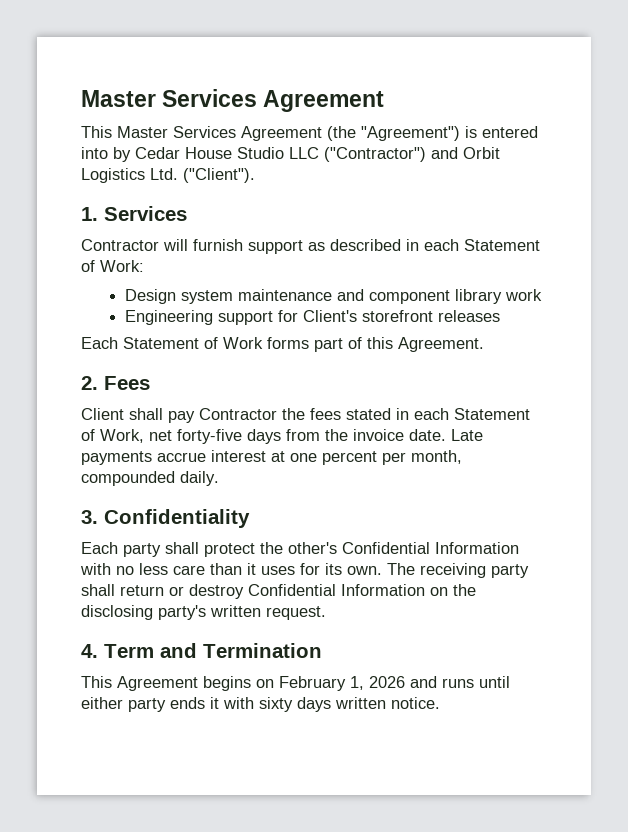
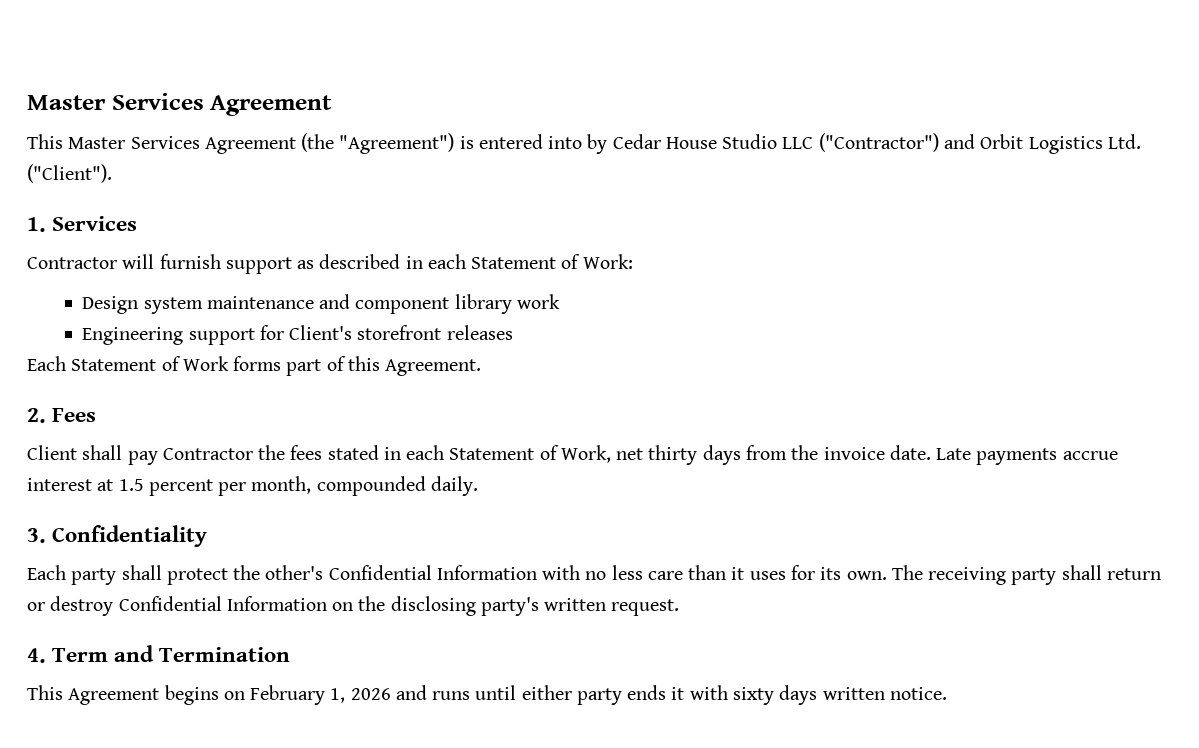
- Client shall pay Contractor the fees stated in each Statement of Work, net forty-five days from the invoice date.
+ Client shall pay Contractor the fees stated in each Statement of Work, net thirty days from the invoice date.
- Late payments accrue interest at one percent per month, compounded daily.
+ Late payments accrue interest at 1.5 percent per month, compounded daily.

